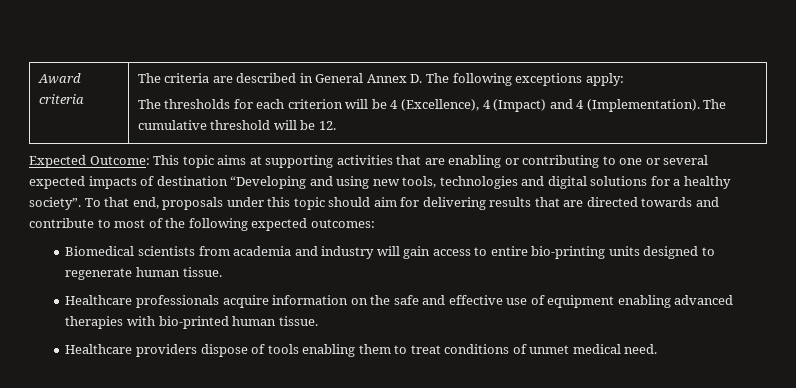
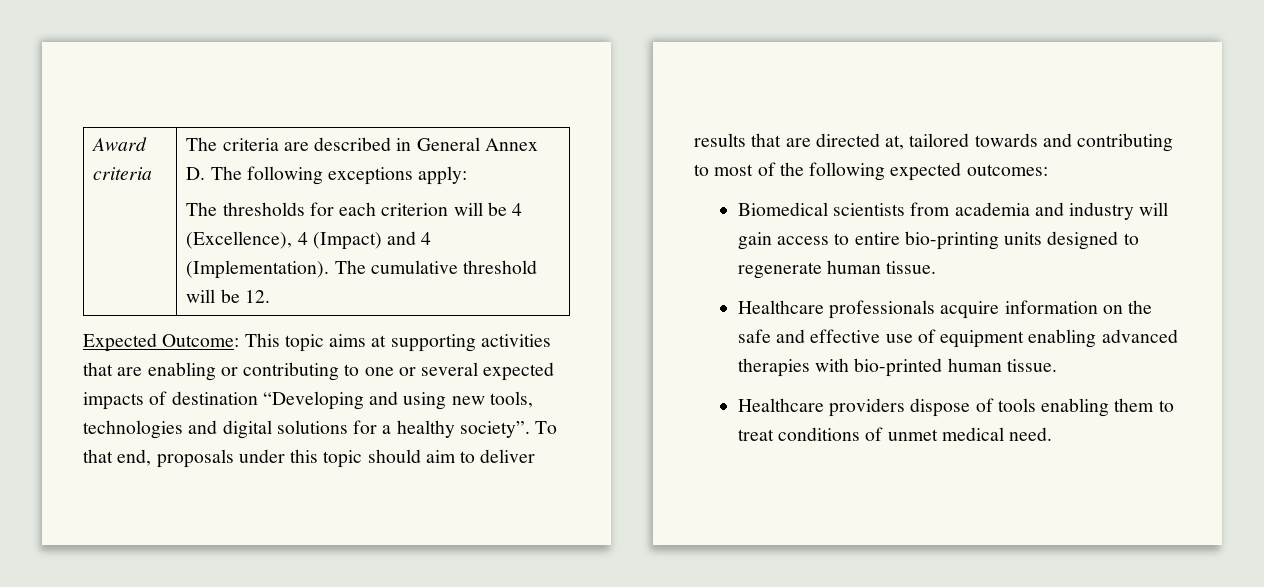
- To that end, proposals under this topic should aim for delivering results that are directed towards and contribute to most of the following expected outcomes:
+ To that end, proposals under this topic should aim to deliver results that are directed at, tailored towards and contributing to most of the following expected outcomes:

